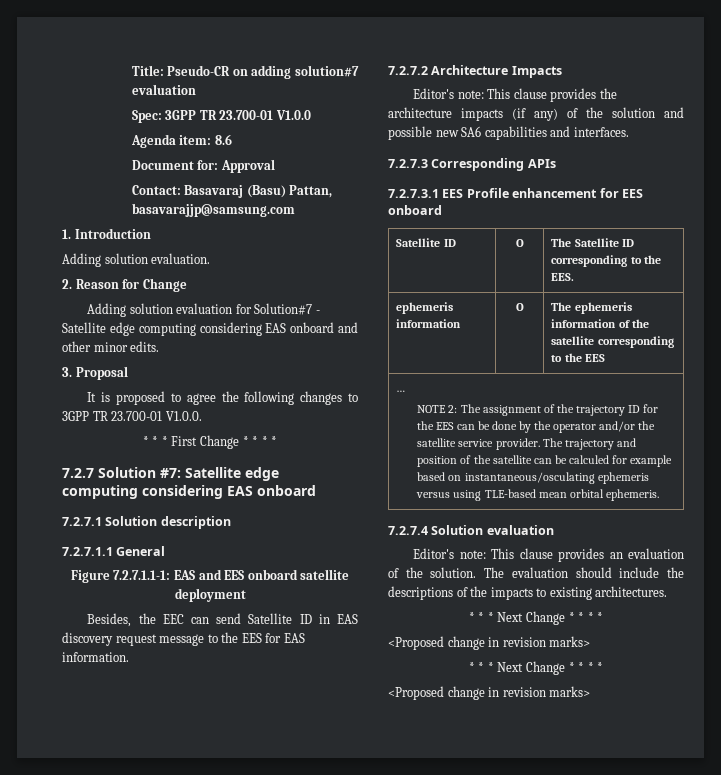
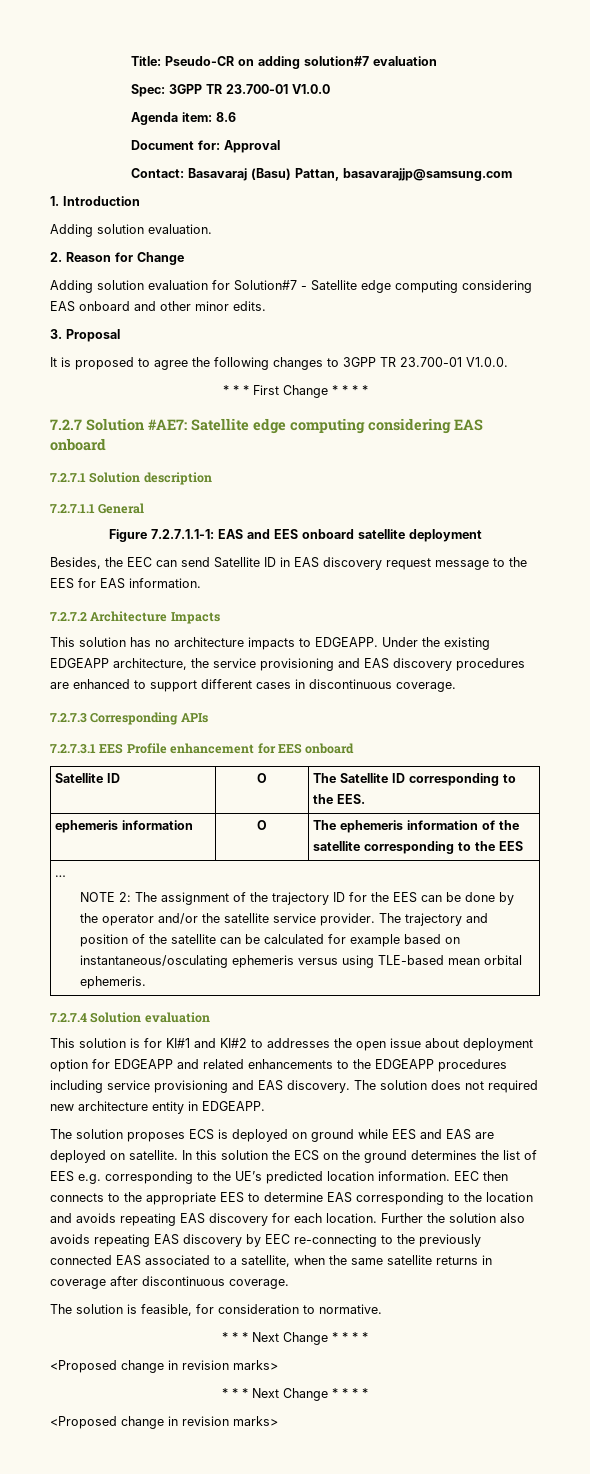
- 7.2.7 Solution #7: Satellite edge computing considering EAS onboard
+ 7.2.7 Solution #AE7: Satellite edge computing considering EAS onboard
- Editor's note: This clause provides the architecture impacts (if any) of the solution and possible new SA6 capabilities and interfaces.
+ This solution has no architecture impacts to EDGEAPP. Under the existing EDGEAPP architecture, the service provisioning and EAS discovery procedures are enhanced to support different cases in discontinuous coverage.
- The trajectory and position of the satellite can be calculed for example based on instantaneous/osculating ephemeris versus using TLE-based mean orbital ephemeris.
+ The trajectory and position of the satellite can be calculated for example based on instantaneous/osculating ephemeris versus using TLE-based mean orbital ephemeris.
- Editor's note: This clause provides an evaluation of the solution. The evaluation should include the descriptions of the impacts to existing architectures.
+ This solution is for KI#1 and KI#2 to addresses the open issue about deployment option for EDGEAPP and related enhancements to the EDGEAPP procedures including service provisioning and EAS discovery. The solution does not required new architecture entity in EDGEAPP.
+ The solution proposes ECS is deployed on ground while EES and EAS are deployed on satellite. In this solution the ECS on the ground determines the list of EES e.g. corresponding to the UE’s predicted location information. EEC then connects to the appropriate EES to determine EAS corresponding to the location and avoids repeating EAS discovery for each location. Further the solution also avoids repeating EAS discovery by EEC re-connecting to the previously connected EAS associated to a satellite, when the same satellite returns in coverage after discontinuous coverage.
+ The solution is feasible, for consideration to normative.

